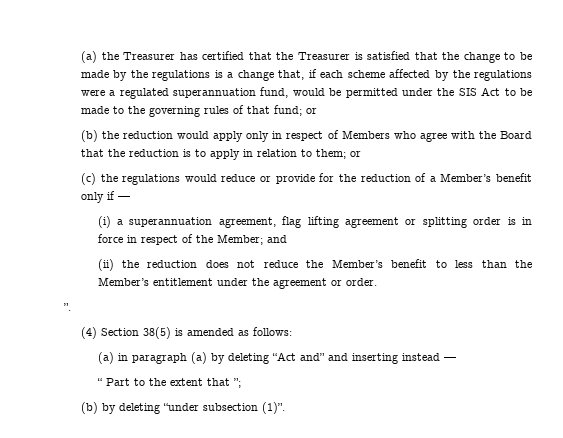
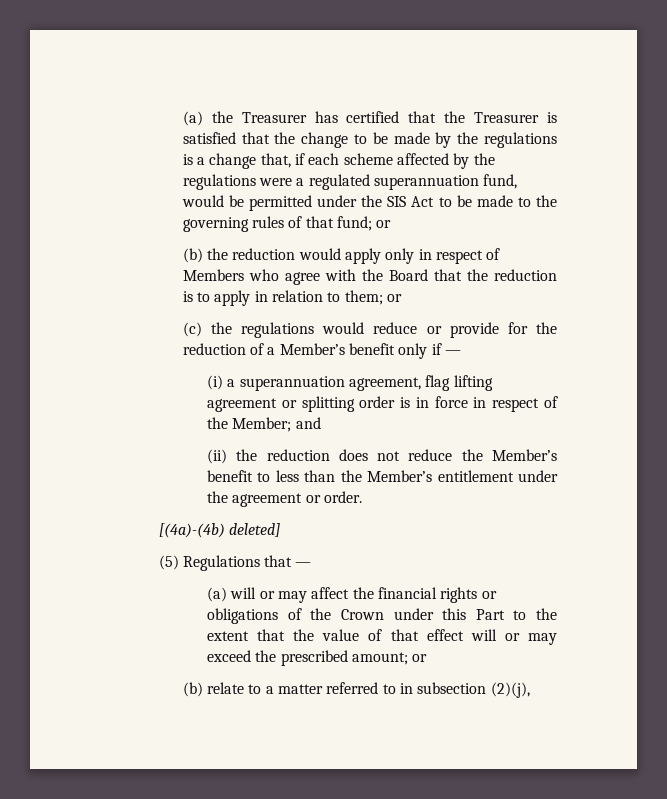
- ”.
- (4) Section 38(5) is amended as follows:
- (a) in paragraph (a) by deleting “Act and” and inserting instead —
- “ Part to the extent that ”;
- (b) by deleting “under subsection (1)”.
+ [(4a)-(4b) deleted]
+ (5) Regulations that —
+ (a) will or may affect the financial rights or obligations of the Crown under this Part to the extent that the value of that effect will or may exceed the prescribed amount; or
+ (b) relate to a matter referred to in subsection (2)(j),

